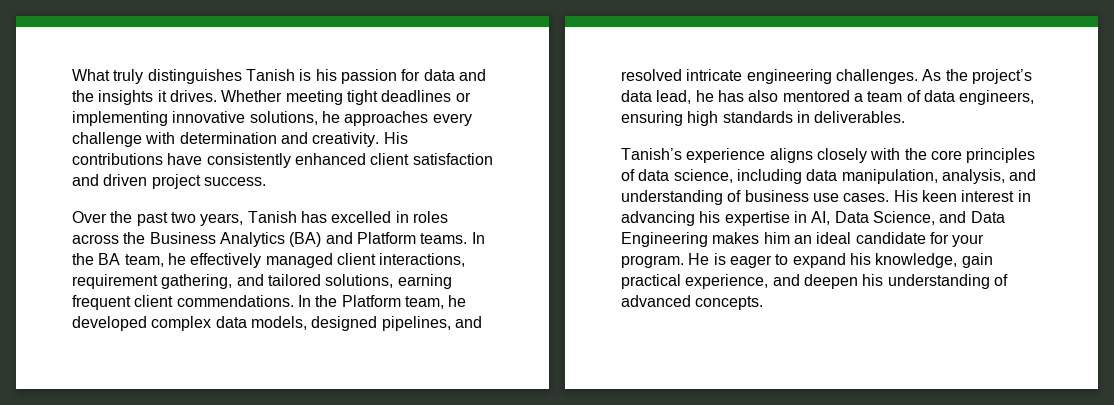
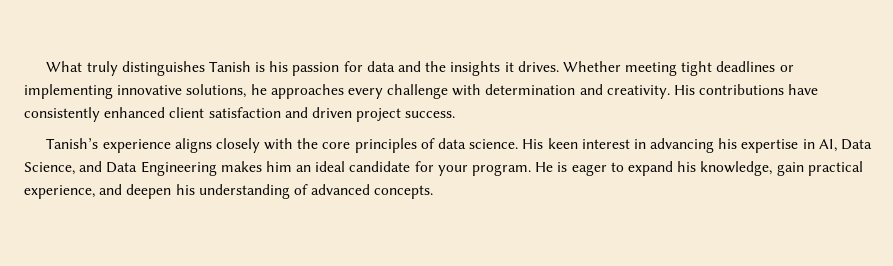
- Over the past two years, Tanish has excelled in roles across the Business Analytics (BA) and Platform teams. In the BA team, he effectively managed client interactions, requirement gathering, and tailored solutions, earning frequent client commendations. In the Platform team, he developed complex data models, designed pipelines, and resolved intricate engineering challenges. As the project’s data lead, he has also mentored a team of data engineers, ensuring high standards in deliverables.
- Tanish’s experience aligns closely with the core principles of data science, including data manipulation, analysis, and understanding of business use cases.
+ Tanish’s experience aligns closely with the core principles of data science.

